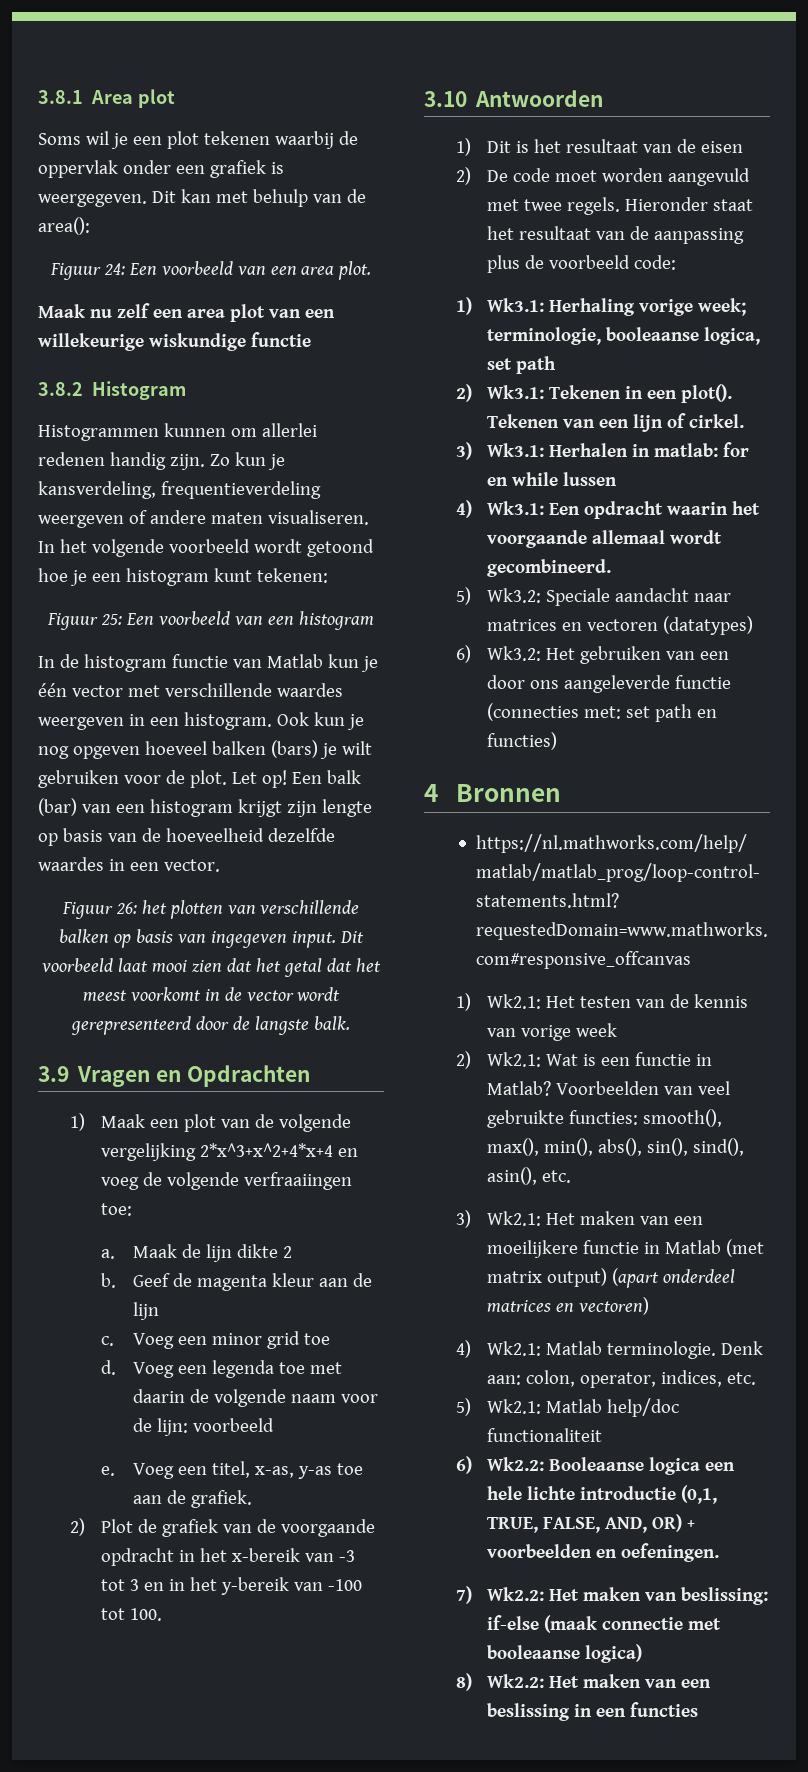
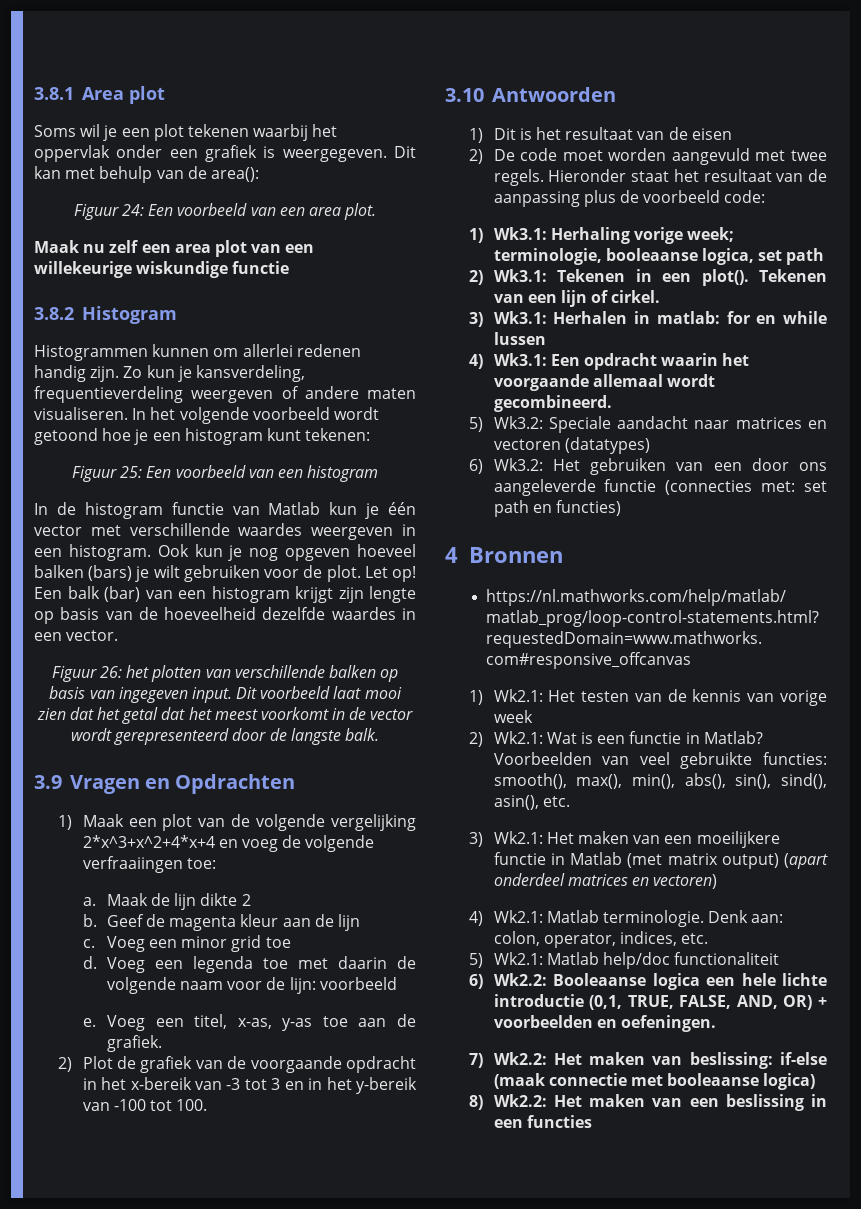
- Soms wil je een plot tekenen waarbij de oppervlak onder een grafiek is weergegeven.
+ Soms wil je een plot tekenen waarbij het oppervlak onder een grafiek is weergegeven.

